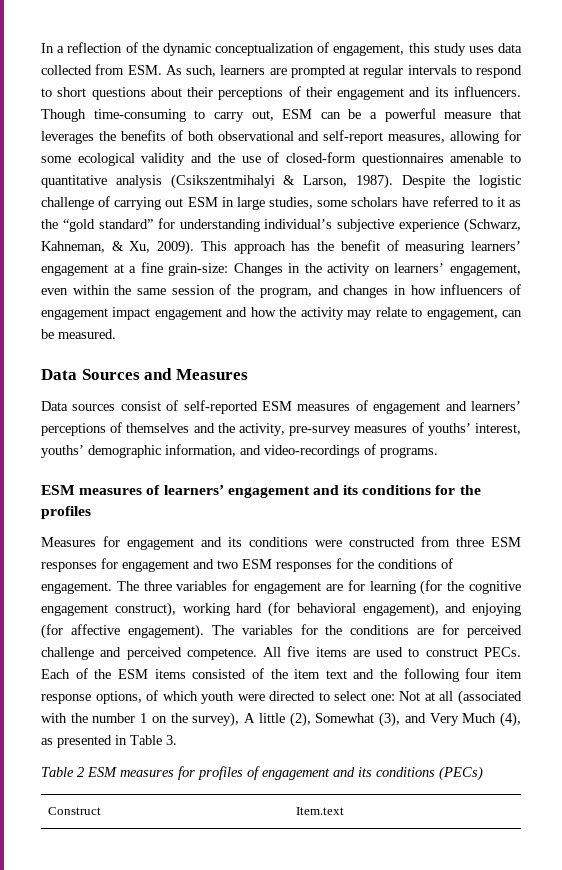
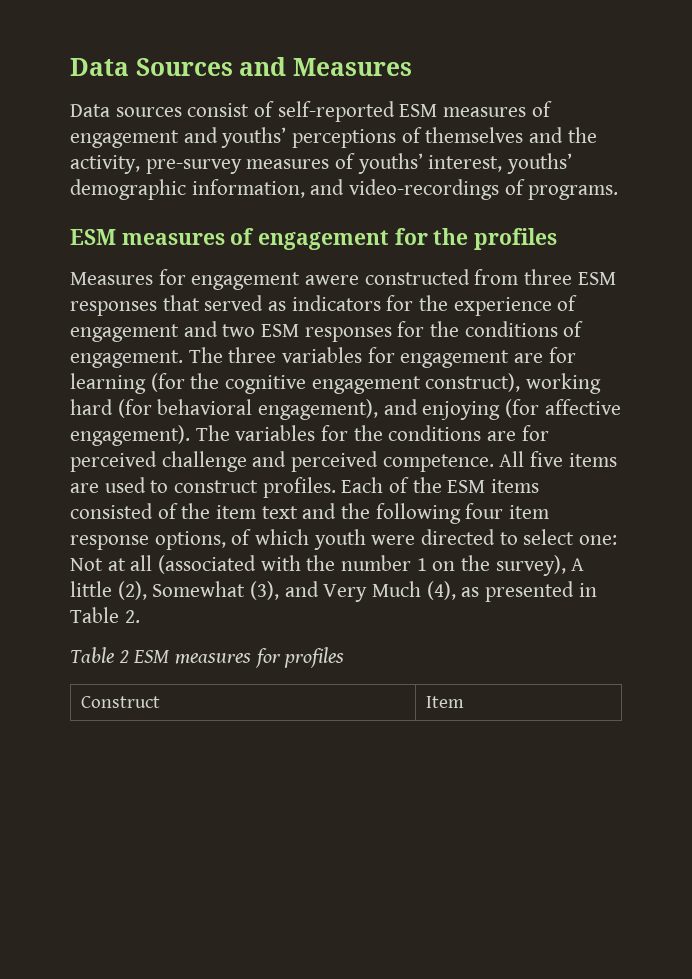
- In a reflection of the dynamic conceptualization of engagement, this study uses data collected from ESM. As such, learners are prompted at regular intervals to respond to short questions about their perceptions of their engagement and its influencers. Though time-consuming to carry out, ESM can be a powerful measure that leverages the benefits of both observational and self-report measures, allowing for some ecological validity and the use of closed-form questionnaires amenable to quantitative analysis (Csikszentmihalyi & Larson, 1987). Despite the logistic challenge of carrying out ESM in large studies, some scholars have referred to it as the “gold standard” for understanding individual’s subjective experience (Schwarz, Kahneman, & Xu, 2009). This approach has the benefit of measuring learners’ engagement at a fine grain-size: Changes in the activity on learners’ engagement, even within the same session of the program, and changes in how influencers of engagement impact engagement and how the activity may relate to engagement, can be measured.
- Data sources consist of self-reported ESM measures of engagement and learners’ perceptions of themselves and the activity, pre-survey measures of youths’ interest, youths’ demographic information, and video-recordings of programs.
+ Data sources consist of self-reported ESM measures of engagement and youths’ perceptions of themselves and the activity, pre-survey measures of youths’ interest, youths’ demographic information, and video-recordings of programs.
- ESM measures of learners’ engagement and its conditions for the profiles
+ ESM measures of engagement for the profiles
- Measures for engagement and its conditions were constructed from three ESM responses for engagement and two ESM responses for the conditions of engagement.
+ Measures for engagement awere constructed from three ESM responses that served as indicators for the experience of engagement and two ESM responses for the conditions of engagement.
- All five items are used to construct PECs.
+ All five items are used to construct profiles.
- Each of the ESM items consisted of the item text and the following four item response options, of which youth were directed to select one: Not at all (associated with the number 1 on the survey), A little (2), Somewhat (3), and Very Much (4), as presented in Table 3.
+ Each of the ESM items consisted of the item text and the following four item response options, of which youth were directed to select one: Not at all (associated with the number 1 on the survey), A little (2), Somewhat (3), and Very Much (4), as presented in Table 2.
- Table 2 ESM measures for profiles of engagement and its conditions (PECs)
+ Table 2 ESM measures for profiles
- Construct | Item.text
+ Construct | Item

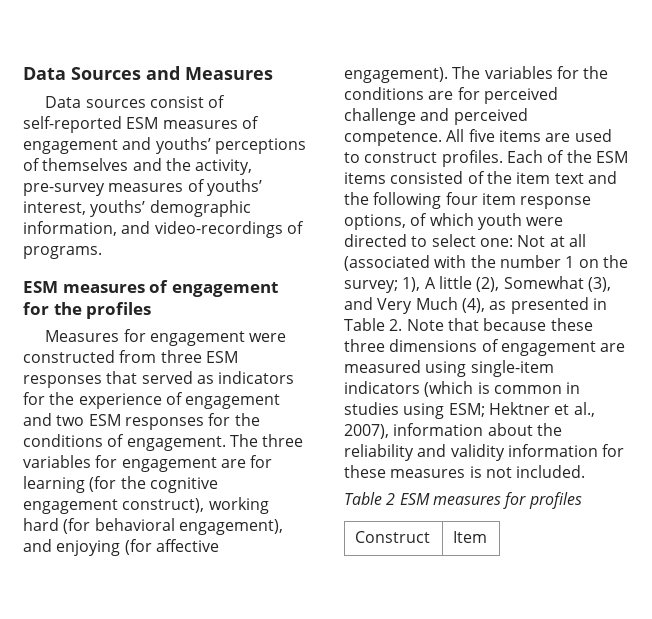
- Measures for engagement awere constructed from three ESM responses that served as indicators for the experience of engagement and two ESM responses for the conditions of engagement.
+ Measures for engagement were constructed from three ESM responses that served as indicators for the experience of engagement and two ESM responses for the conditions of engagement.
- Each of the ESM items consisted of the item text and the following four item response options, of which youth were directed to select one: Not at all (associated with the number 1 on the survey), A little (2), Somewhat (3), and Very Much (4), as presented in Table 2.
+ Each of the ESM items consisted of the item text and the following four item response options, of which youth were directed to select one: Not at all (associated with the number 1 on the survey; 1), A little (2), Somewhat (3), and Very Much (4), as presented in Table 2. Note that because these three dimensions of engagement are measured using single-item indicators (which is common in studies using ESM; Hektner et al., 2007), information about the reliability and validity information for these measures is not included.

